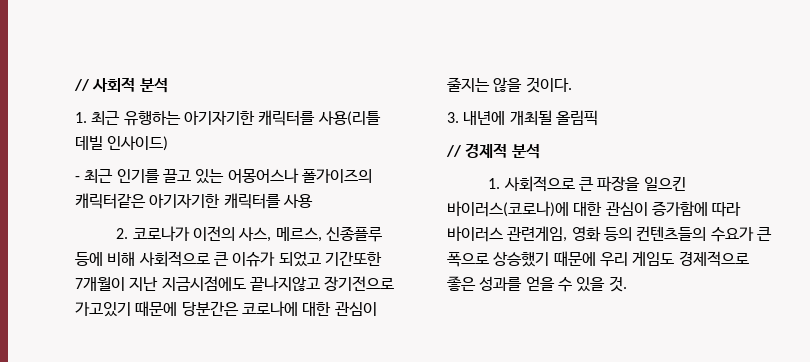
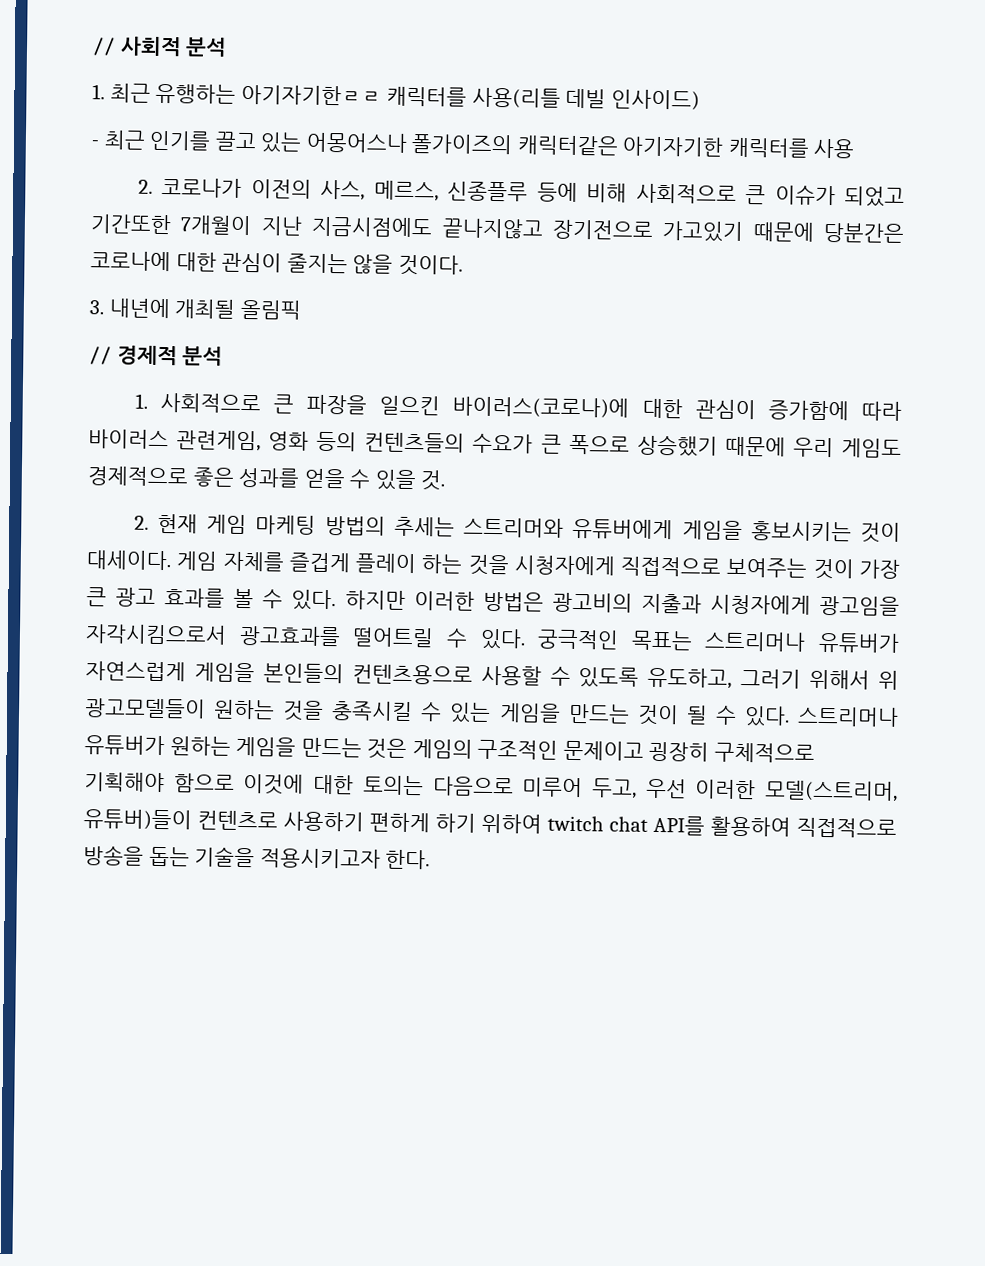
- 1. 최근 유행하는 아기자기한 캐릭터를 사용(리틀 데빌 인사이드)
+ 1. 최근 유행하는 아기자기한ㄹㄹ 캐릭터를 사용(리틀 데빌 인사이드)
+ 2. 현재 게임 마케팅 방법의 추세는 스트리머와 유튜버에게 게임을 홍보시키는 것이 대세이다. 게임 자체를 즐겁게 플레이 하는 것을 시청자에게 직접적으로 보여주는 것이 가장 큰 광고 효과를 볼 수 있다. 하지만 이러한 방법은 광고비의 지출과 시청자에게 광고임을 자각시킴으로서 광고효과를 떨어트릴 수 있다. 궁극적인 목표는 스트리머나 유튜버가 자연스럽게 게임을 본인들의 컨텐츠용으로 사용할 수 있도록 유도하고, 그러기 위해서 위 광고모델들이 원하는 것을 충족시킬 수 있는 게임을 만드는 것이 될 수 있다. 스트리머나 유튜버가 원하는 게임을 만드는 것은 게임의 구조적인 문제이고 굉장히 구체적으로 기획해야 함으로 이것에 대한 토의는 다음으로 미루어 두고, 우선 이러한 모델(스트리머, 유튜버)들이 컨텐츠로 사용하기 편하게 하기 위하여 twitch chat API를 활용하여 직접적으로 방송을 돕는 기술을 적용시키고자 한다.

